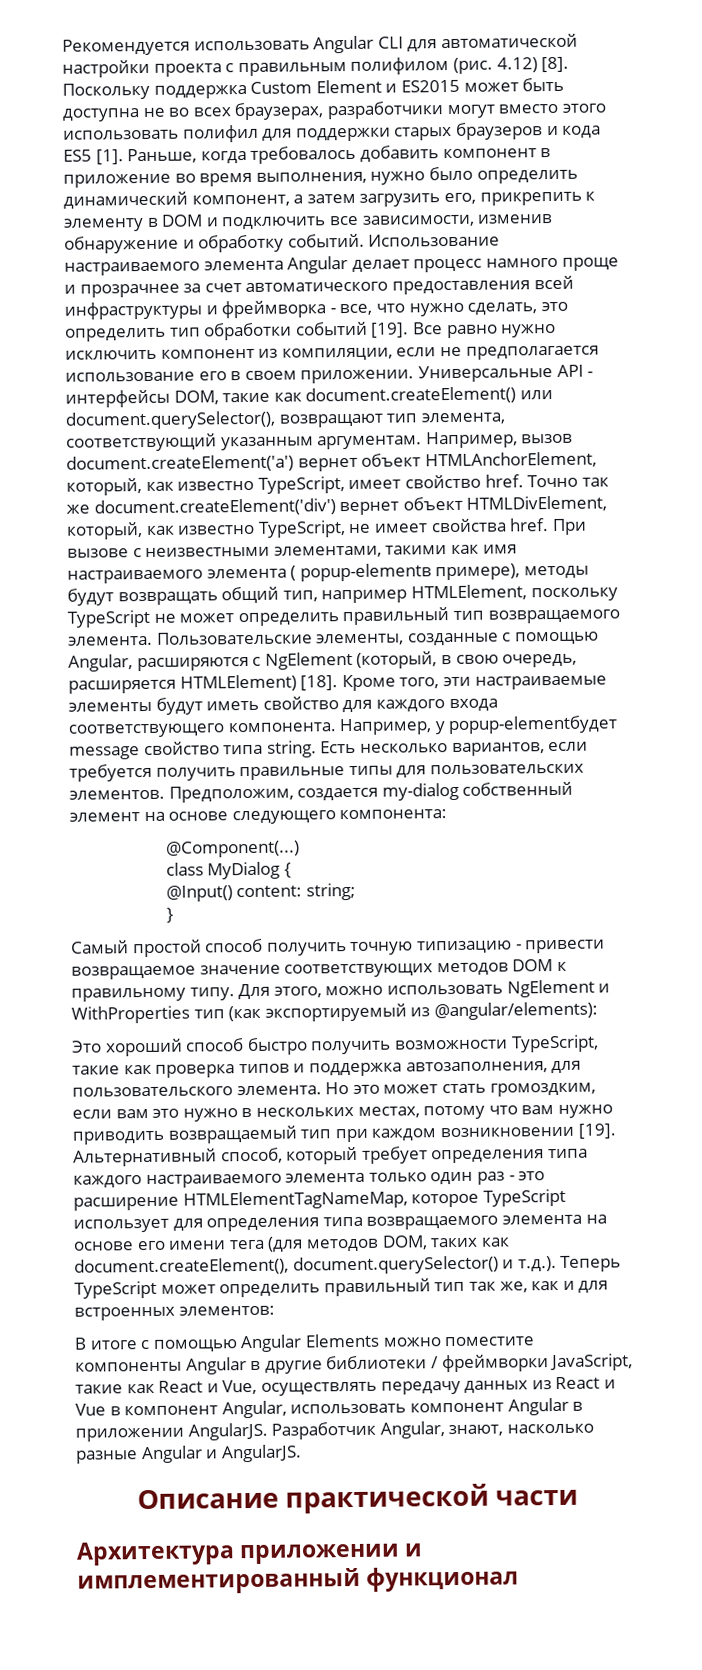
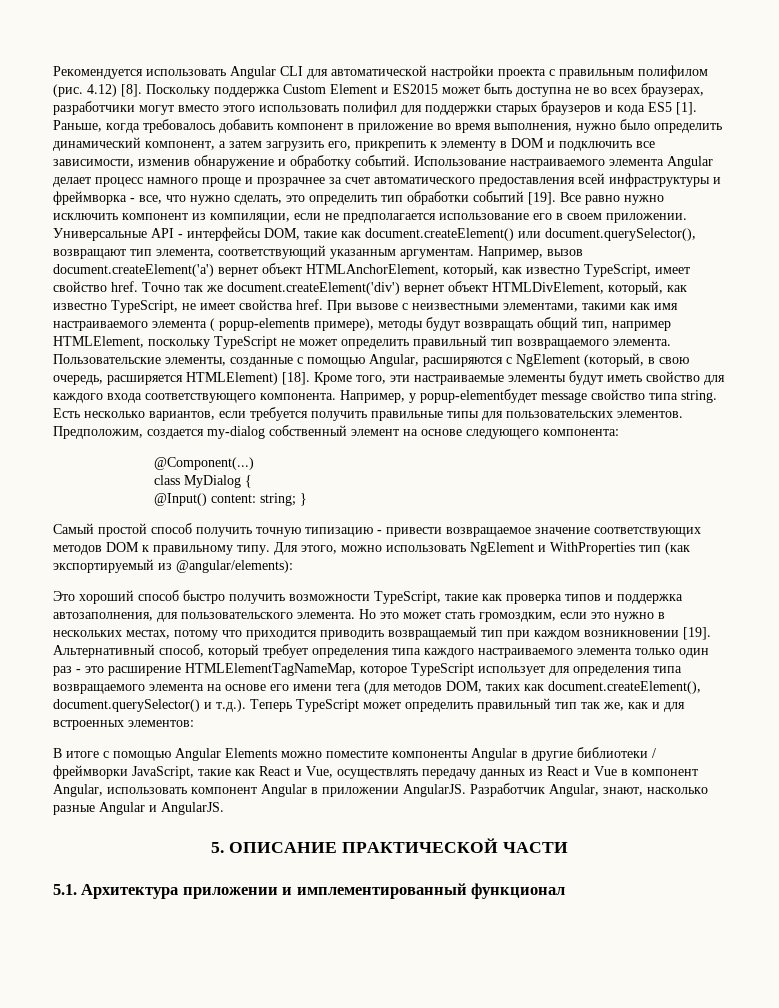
- @Input() content: string;
- }
+ @Input() content: string; }
- Но это может стать громоздким, если вам это нужно в нескольких местах, потому что вам нужно приводить возвращаемый тип при каждом возникновении [19].
+ Но это может стать громоздким, если это нужно в нескольких местах, потому что приходится приводить возвращаемый тип при каждом возникновении [19].
- Описание практической части
- Архитектура приложении и имплементированный функционал
+ 5. ОПИСАНИЕ ПРАКТИЧЕСКОЙ ЧАСТИ
+ 5.1. Архитектура приложении и имплементированный функционал

